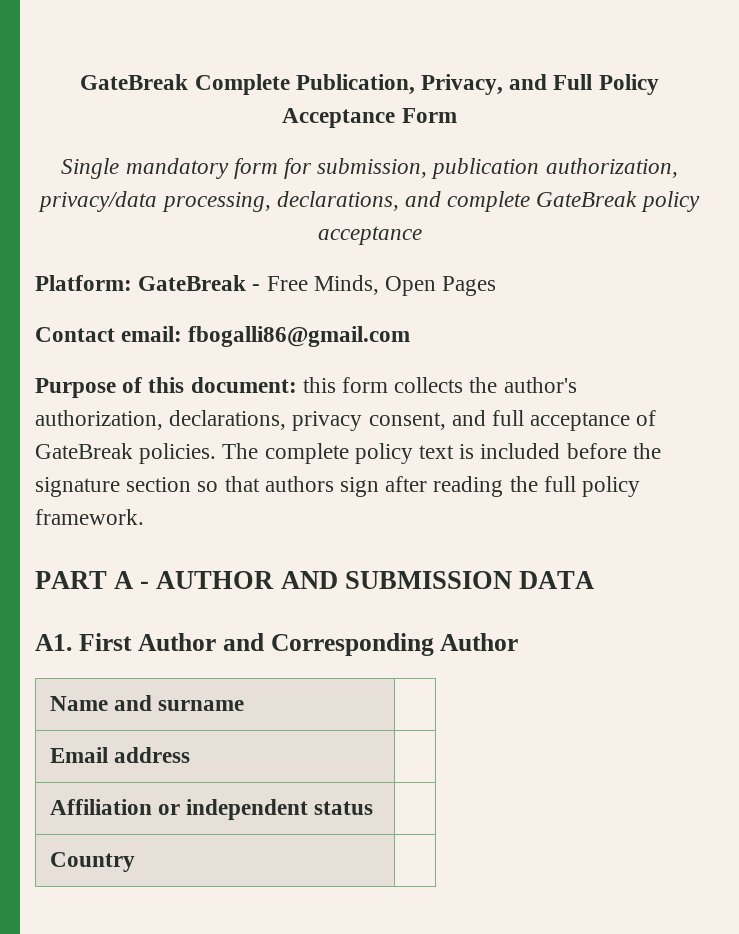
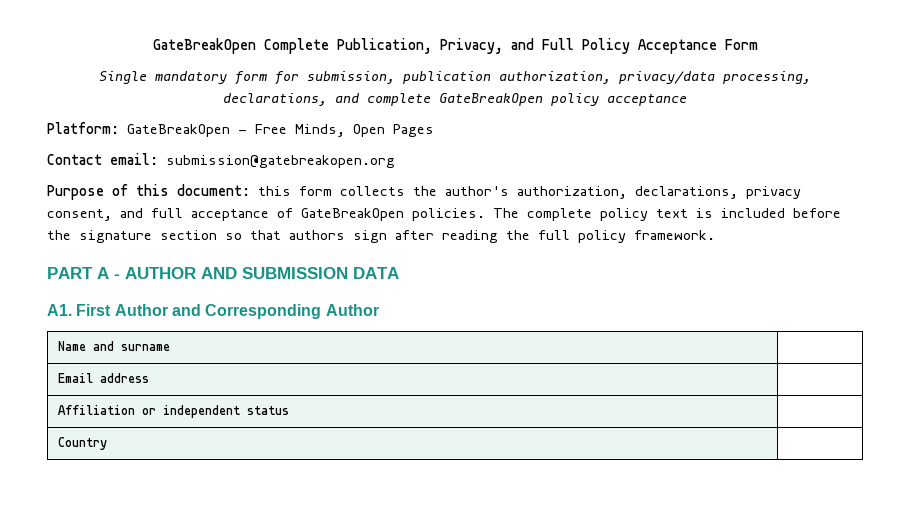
- GateBreak Complete Publication, Privacy, and Full Policy Acceptance Form
+ GateBreakOpen Complete Publication, Privacy, and Full Policy Acceptance Form
- Single mandatory form for submission, publication authorization, privacy/data processing, declarations, and complete GateBreak policy acceptance
+ Single mandatory form for submission, publication authorization, privacy/data processing, declarations, and complete GateBreakOpen policy acceptance
- Platform: GateBreak - Free Minds, Open Pages
+ Platform: GateBreakOpen - Free Minds, Open Pages
- Contact email: fbogalli86@gmail.com
+ Contact email: submission@gatebreakopen.org
- Purpose of this document: this form collects the author's authorization, declarations, privacy consent, and full acceptance of GateBreak policies.
+ Purpose of this document: this form collects the author's authorization, declarations, privacy consent, and full acceptance of GateBreakOpen policies.

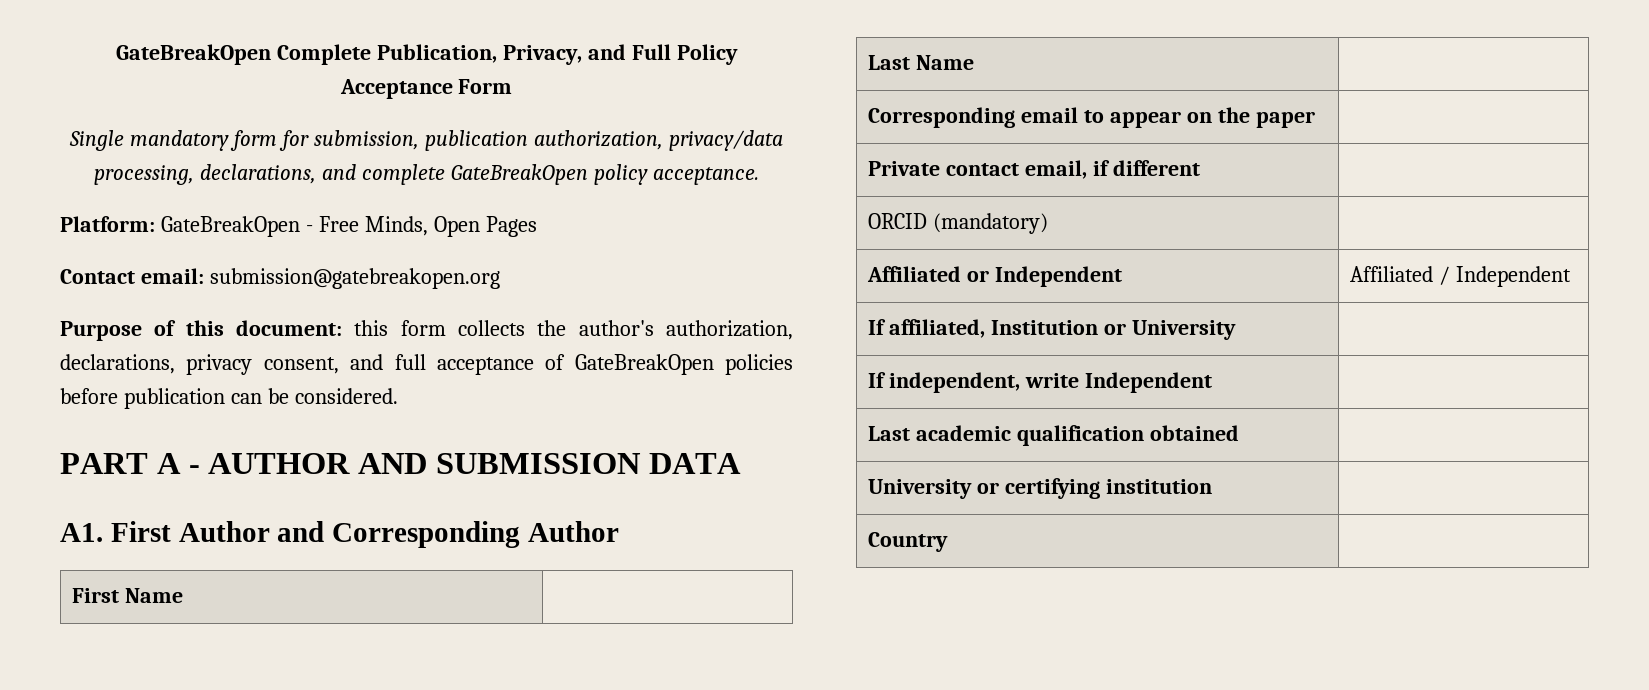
- Single mandatory form for submission, publication authorization, privacy/data processing, declarations, and complete GateBreakOpen policy acceptance
+ Single mandatory form for submission, publication authorization, privacy/data processing, declarations, and complete GateBreakOpen policy acceptance.
- Purpose of this document: this form collects the author's authorization, declarations, privacy consent, and full acceptance of GateBreakOpen policies. The complete policy text is included before the signature section so that authors sign after reading the full policy framework.
+ Purpose of this document: this form collects the author's authorization, declarations, privacy consent, and full acceptance of GateBreakOpen policies before publication can be considered.
- Name and surname |
- Email address |
- Affiliation or independent status |
+ First Name |
+ Last Name |
+ Corresponding email to appear on the paper |
+ Private contact email, if different |
+ ORCID (mandatory) |
+ Affiliated or Independent | Affiliated / Independent
+ If affiliated, Institution or University |
+ If independent, write Independent |
+ Last academic qualification obtained |
+ University or certifying institution |

